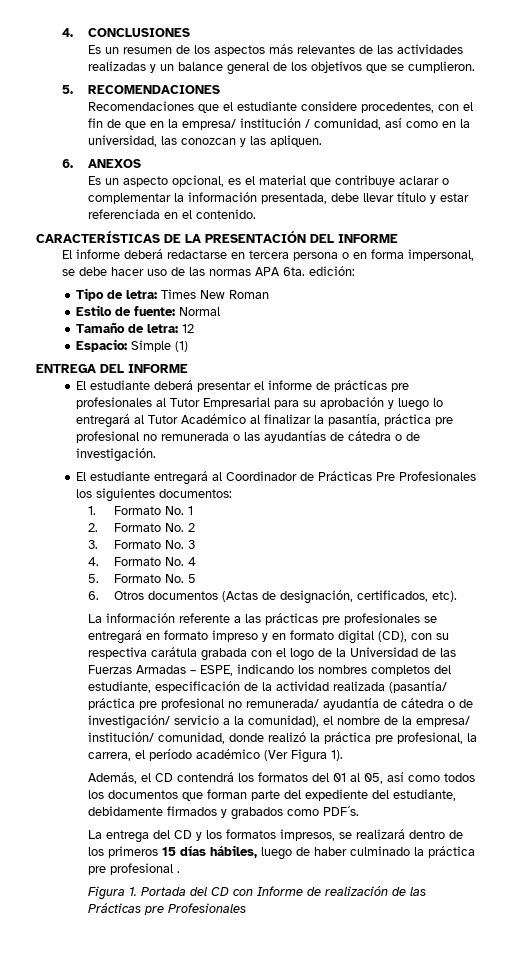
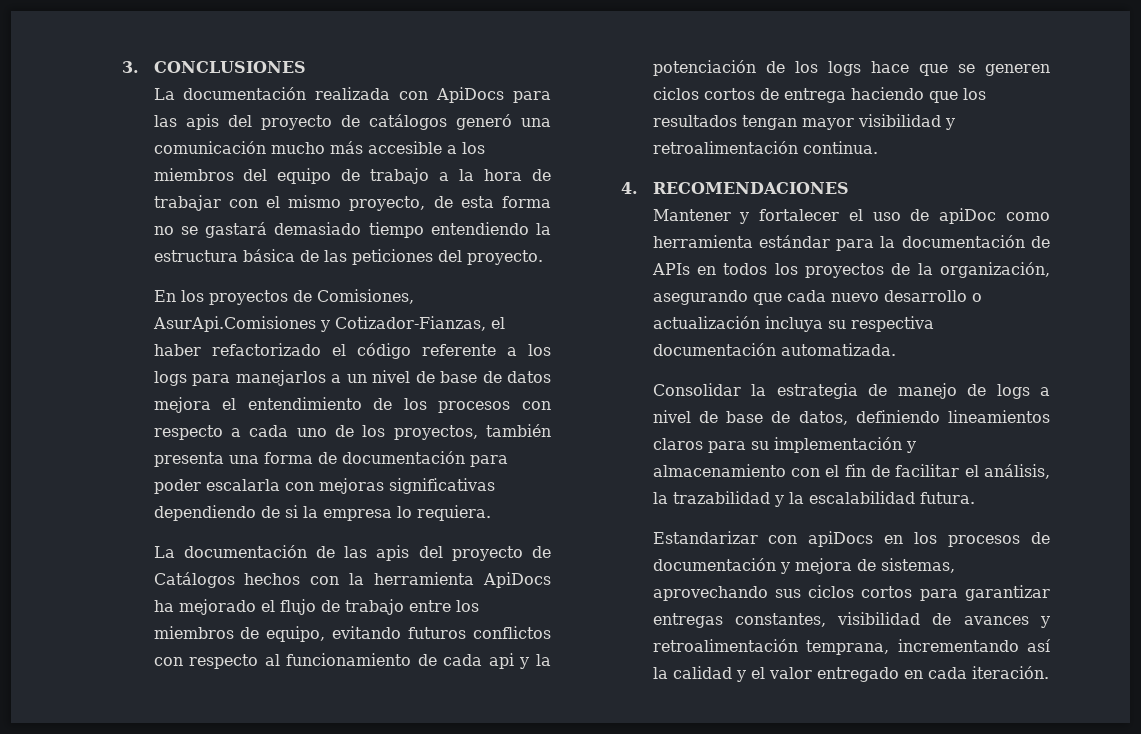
- 4. CONCLUSIONES
+ 3. CONCLUSIONES
- Es un resumen de los aspectos más relevantes de las actividades realizadas y un balance general de los objetivos que se cumplieron.
- 5. RECOMENDACIONES
- Recomendaciones que el estudiante considere procedentes, con el fin de que en la empresa/ institución / comunidad, así como en la universidad, las conozcan y las apliquen.
- 6. ANEXOS
- Es un aspecto opcional, es el material que contribuye aclarar o complementar la información presentada, debe llevar título y estar referenciada en el contenido.
- CARACTERÍSTICAS DE LA PRESENTACIÓN DEL INFORME
- El informe deberá redactarse en tercera persona o en forma impersonal, se debe hacer uso de las normas APA 6ta. edición:
- Tipo de letra: Times New Roman
- Estilo de fuente: Normal
- Tamaño de letra: 12
- Espacio: Simple (1)
- ENTREGA DEL INFORME
- El estudiante deberá presentar el informe de prácticas pre profesionales al Tutor Empresarial para su aprobación y luego lo entregará al Tutor Académico al finalizar la pasantía, práctica pre profesional no remunerada o las ayudantías de cátedra o de investigación.
- El estudiante entregará al Coordinador de Prácticas Pre Profesionales los siguientes documentos:
- 1. Formato No. 1
- 2. Formato No. 2
- 3. Formato No. 3
- 4. Formato No. 4
- 5. Formato No. 5
- 6. Otros documentos (Actas de designación, certificados, etc).
- La información referente a las prácticas pre profesionales se entregará en formato impreso y en formato digital (CD), con su respectiva carátula grabada con el logo de la Universidad de las Fuerzas Armadas – ESPE, indicando los nombres completos del estudiante, especificación de la actividad realizada (pasantía/ práctica pre profesional no remunerada/ ayudantía de cátedra o de investigación/ servicio a la comunidad), el nombre de la empresa/ institución/ comunidad, donde realizó la práctica pre profesional, la carrera, el período académico (Ver Figura 1).
- Además, el CD contendrá los formatos del 01 al 05, así como todos los documentos que forman parte del expediente del estudiante, debidamente firmados y grabados como PDF´s.
- La entrega del CD y los formatos impresos, se realizará dentro de los primeros 15 días hábiles, luego de haber culminado la práctica pre profesional .
- Figura 1. Portada del CD con Informe de realización de las Prácticas pre Profesionales
+ La documentación realizada con ApiDocs para las apis del proyecto de catálogos generó una comunicación mucho más accesible a los miembros del equipo de trabajo a la hora de trabajar con el mismo proyecto, de esta forma no se gastará demasiado tiempo entendiendo la estructura básica de las peticiones del proyecto.
+ En los proyectos de Comisiones, AsurApi.Comisiones y Cotizador-Fianzas, el haber refactorizado el código referente a los logs para manejarlos a un nivel de base de datos mejora el entendimiento de los procesos con respecto a cada uno de los proyectos, también presenta una forma de documentación para poder escalarla con mejoras significativas dependiendo de si la empresa lo requiera.
+ La documentación de las apis del proyecto de Catálogos hechos con la herramienta ApiDocs ha mejorado el flujo de trabajo entre los miembros de equipo, evitando futuros conflictos con respecto al funcionamiento de cada api y la potenciación de los logs hace que se generen ciclos cortos de entrega haciendo que los resultados tengan mayor visibilidad y retroalimentación continua.
+ 4. RECOMENDACIONES
+ Mantener y fortalecer el uso de apiDoc como herramienta estándar para la documentación de APIs en todos los proyectos de la organización, asegurando que cada nuevo desarrollo o actualización incluya su respectiva documentación automatizada.
+ Consolidar la estrategia de manejo de logs a nivel de base de datos, definiendo lineamientos claros para su implementación y almacenamiento con el fin de facilitar el análisis, la trazabilidad y la escalabilidad futura.
+ Estandarizar con apiDocs en los procesos de documentación y mejora de sistemas, aprovechando sus ciclos cortos para garantizar entregas constantes, visibilidad de avances y retroalimentación temprana, incrementando así la calidad y el valor entregado en cada iteración.

